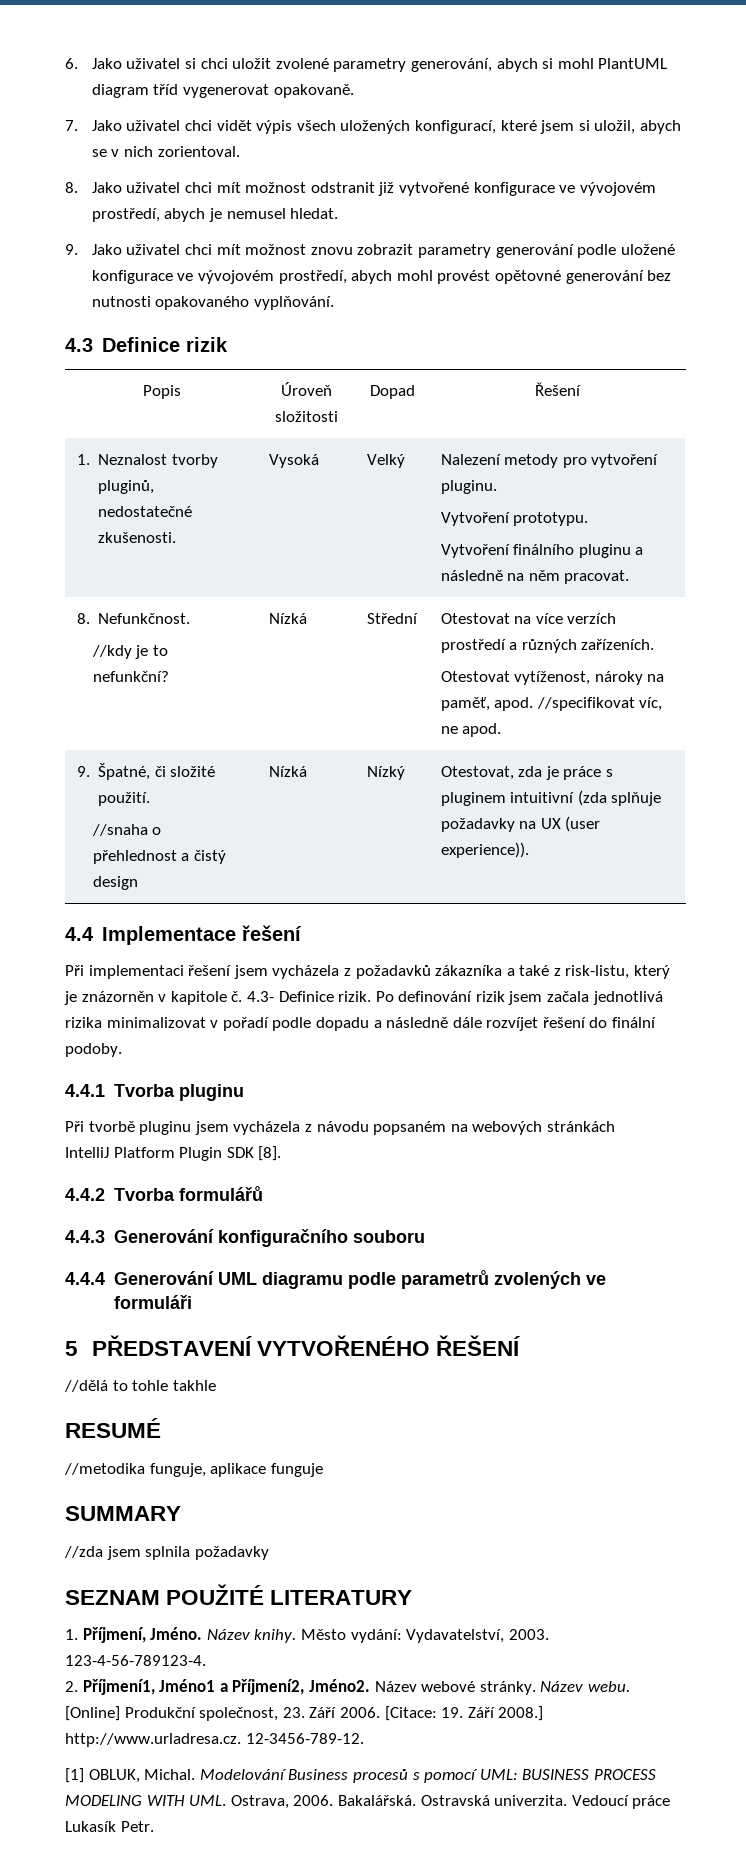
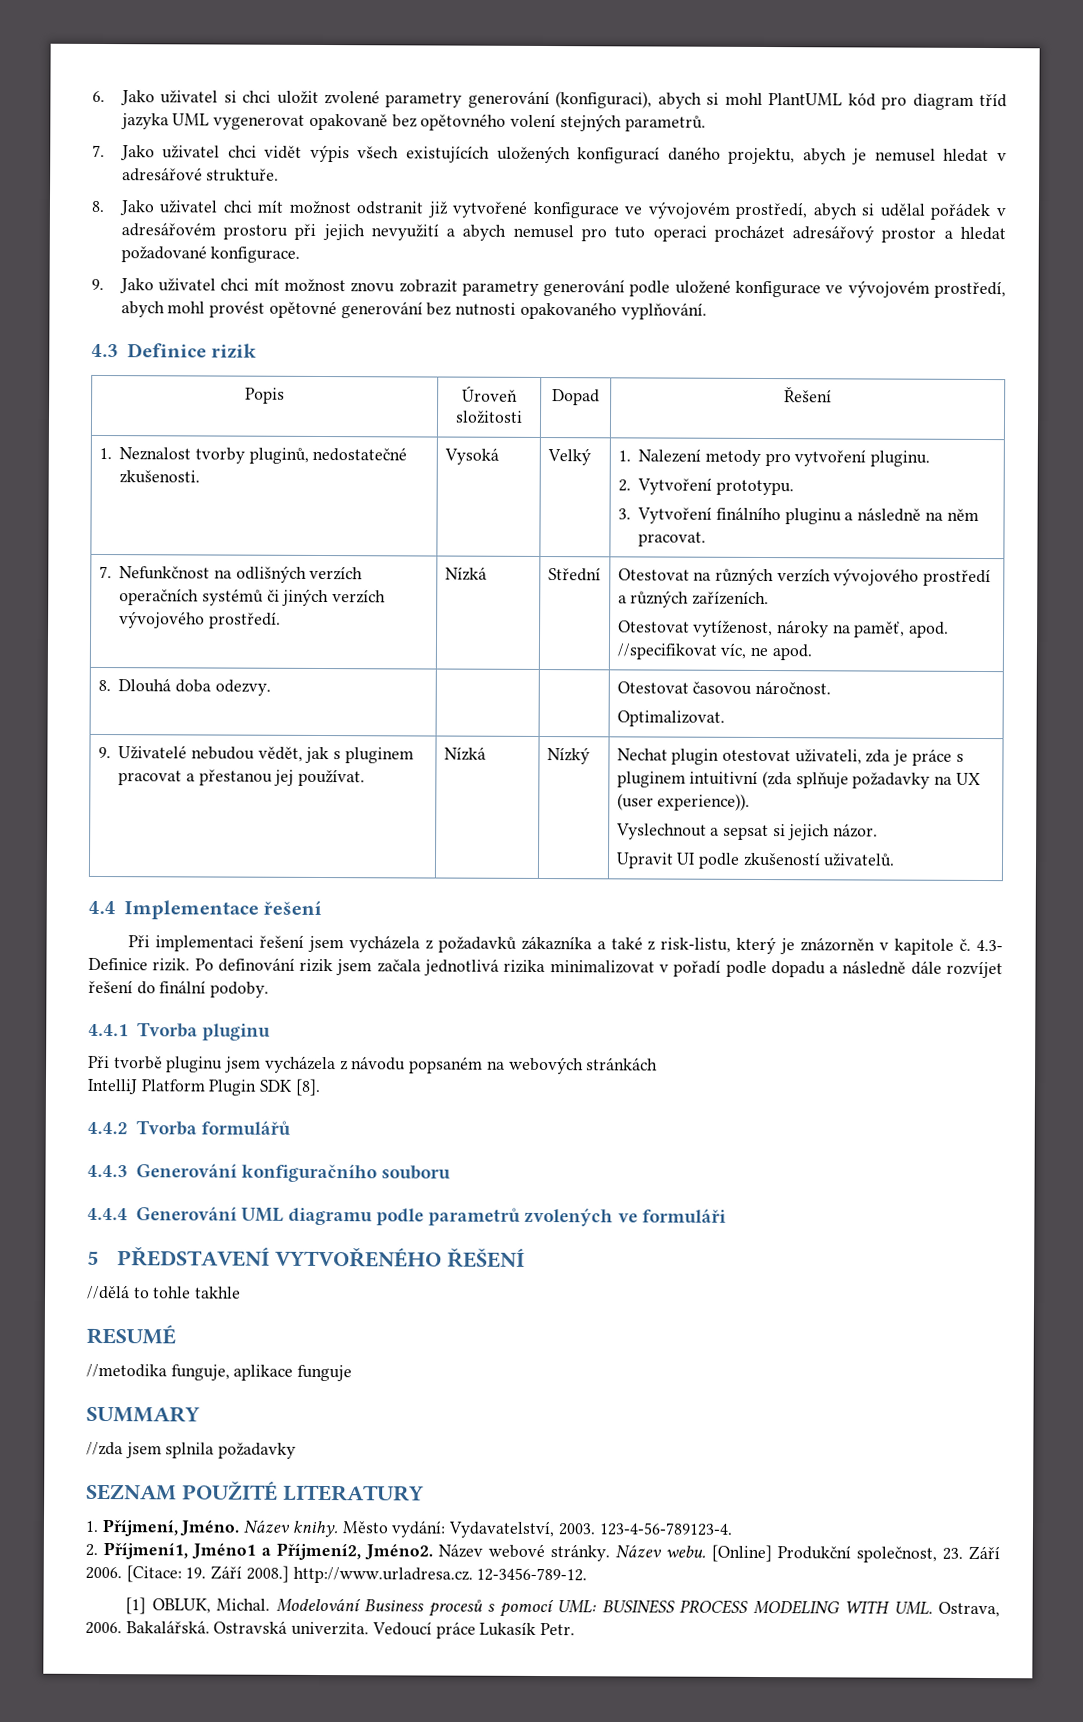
- 6. Jako uživatel si chci uložit zvolené parametry generování, abych si mohl PlantUML diagram tříd vygenerovat opakovaně.
+ 6. Jako uživatel si chci uložit zvolené parametry generování (konfiguraci), abych si mohl PlantUML kód pro diagram tříd jazyka UML vygenerovat opakovaně bez opětovného volení stejných parametrů.
- 7. Jako uživatel chci vidět výpis všech uložených konfigurací, které jsem si uložil, abych se v nich zorientoval.
+ 7. Jako uživatel chci vidět výpis všech existujících uložených konfigurací daného projektu, abych je nemusel hledat v adresářové struktuře.
- 8. Jako uživatel chci mít možnost odstranit již vytvořené konfigurace ve vývojovém prostředí, abych je nemusel hledat.
+ 8. Jako uživatel chci mít možnost odstranit již vytvořené konfigurace ve vývojovém prostředí, abych si udělal pořádek v adresářovém prostoru při jejich nevyužití a abych nemusel pro tuto operaci procházet adresářový prostor a hledat požadované konfigurace.
- 1. Neznalost tvorby pluginů, nedostatečné zkušenosti. | Vysoká | Velký | Nalezení metody pro vytvoření pluginu.
- Vytvoření prototypu.
- Vytvoření finálního pluginu a následně na něm pracovat.
+ 1. Neznalost tvorby pluginů, nedostatečné zkušenosti. | Vysoká | Velký | 1. Nalezení metody pro vytvoření pluginu.
+ 2. Vytvoření prototypu.
+ 3. Vytvoření finálního pluginu a následně na něm pracovat.
- 8. Nefunkčnost.
- //kdy je to nefunkční? | Nízká | Střední | Otestovat na více verzích prostředí a různých zařízeních.
+ 7. Nefunkčnost na odlišných verzích operačních systémů či jiných verzích vývojového prostředí. | Nízká | Střední | Otestovat na různých verzích vývojového prostředí a různých zařízeních.
- 9. Špatné, či složité použití.
- //snaha o přehlednost a čistý design | Nízká | Nízký | Otestovat, zda je práce s pluginem intuitivní (zda splňuje požadavky na UX (user experience)).
+ 8. Dlouhá doba odezvy. | | | Otestovat časovou náročnost.
+ Optimalizovat.
+ 9. Uživatelé nebudou vědět, jak s pluginem pracovat a přestanou jej používat. | Nízká | Nízký | Nechat plugin otestovat uživateli, zda je práce s pluginem intuitivní (zda splňuje požadavky na UX (user experience)).
+ Vyslechnout a sepsat si jejich názor.
+ Upravit UI podle zkušeností uživatelů.

